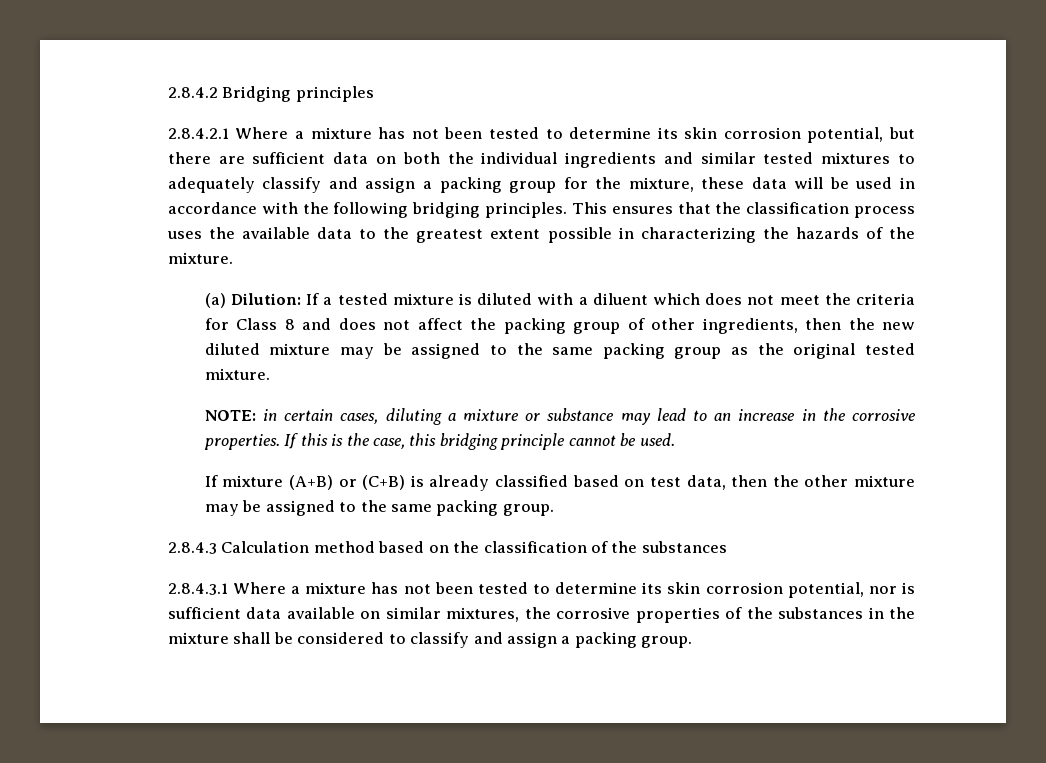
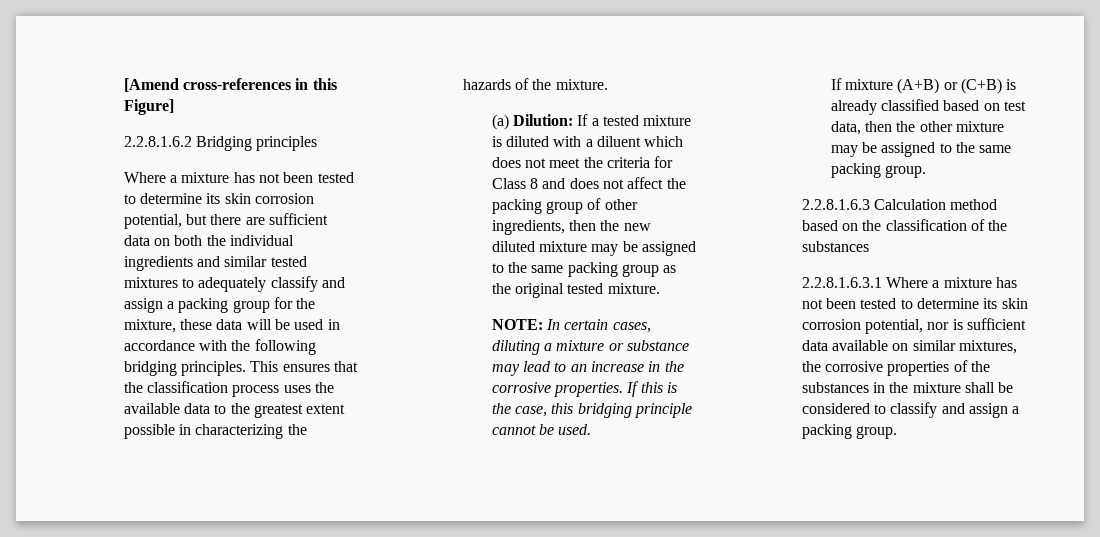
- 2.8.4.2 Bridging principles
+ [Amend cross-references in this Figure]
+ 2.2.8.1.6.2 Bridging principles
- 2.8.4.2.1 Where a mixture has not been tested to determine its skin corrosion potential, but there are sufficient data on both the individual ingredients and similar tested mixtures to adequately classify and assign a packing group for the mixture, these data will be used in accordance with the following bridging principles.
+ Where a mixture has not been tested to determine its skin corrosion potential, but there are sufficient data on both the individual ingredients and similar tested mixtures to adequately classify and assign a packing group for the mixture, these data will be used in accordance with the following bridging principles.
- NOTE: in certain cases, diluting a mixture or substance may lead to an increase in the corrosive properties.
+ NOTE: In certain cases, diluting a mixture or substance may lead to an increase in the corrosive properties.
- 2.8.4.3 Calculation method based on the classification of the substances
+ 2.2.8.1.6.3 Calculation method based on the classification of the substances
- 2.8.4.3.1 Where a mixture has not been tested to determine its skin corrosion potential, nor is sufficient data available on similar mixtures, the corrosive properties of the substances in the mixture shall be considered to classify and assign a packing group.
+ 2.2.8.1.6.3.1 Where a mixture has not been tested to determine its skin corrosion potential, nor is sufficient data available on similar mixtures, the corrosive properties of the substances in the mixture shall be considered to classify and assign a packing group.

